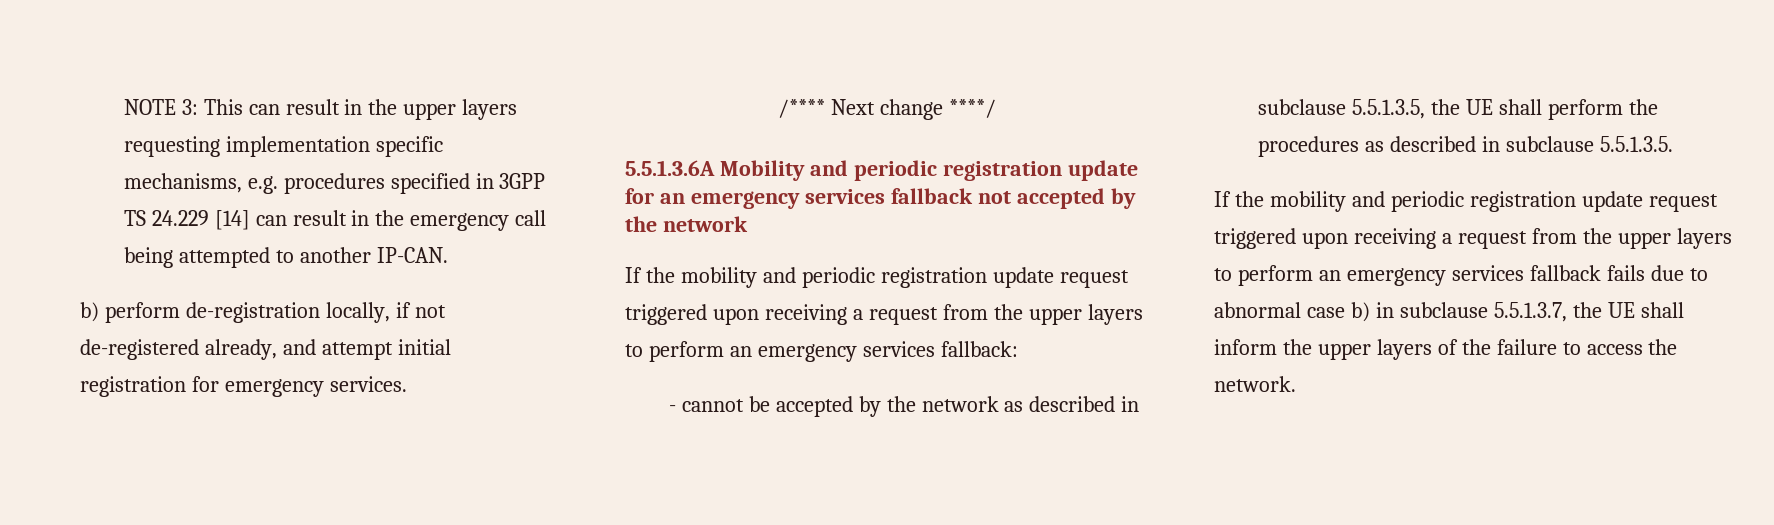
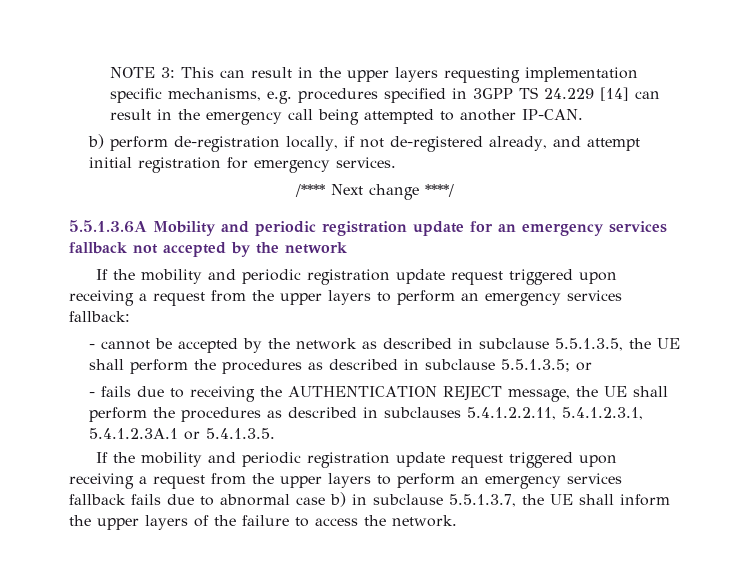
- - cannot be accepted by the network as described in subclause 5.5.1.3.5, the UE shall perform the procedures as described in subclause 5.5.1.3.5.
+ - cannot be accepted by the network as described in subclause 5.5.1.3.5, the UE shall perform the procedures as described in subclause 5.5.1.3.5; or
+ - fails due to receiving the AUTHENTICATION REJECT message, the UE shall perform the procedures as described in subclauses 5.4.1.2.2.11, 5.4.1.2.3.1, 5.4.1.2.3A.1 or 5.4.1.3.5.

